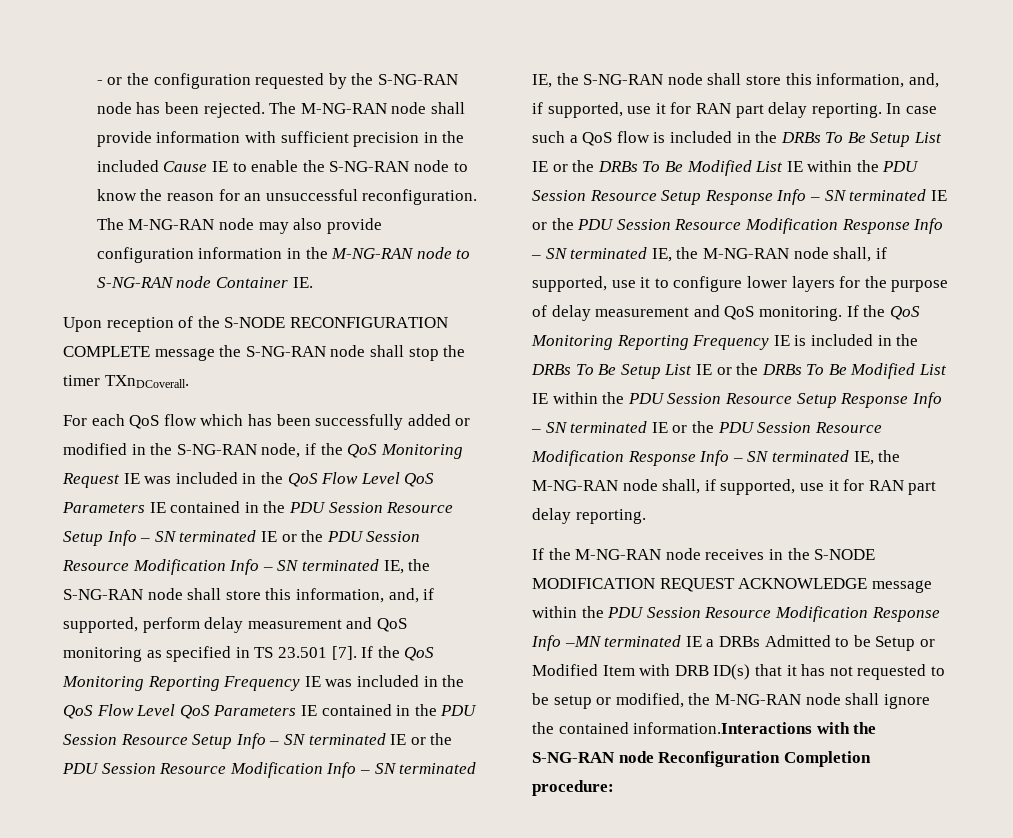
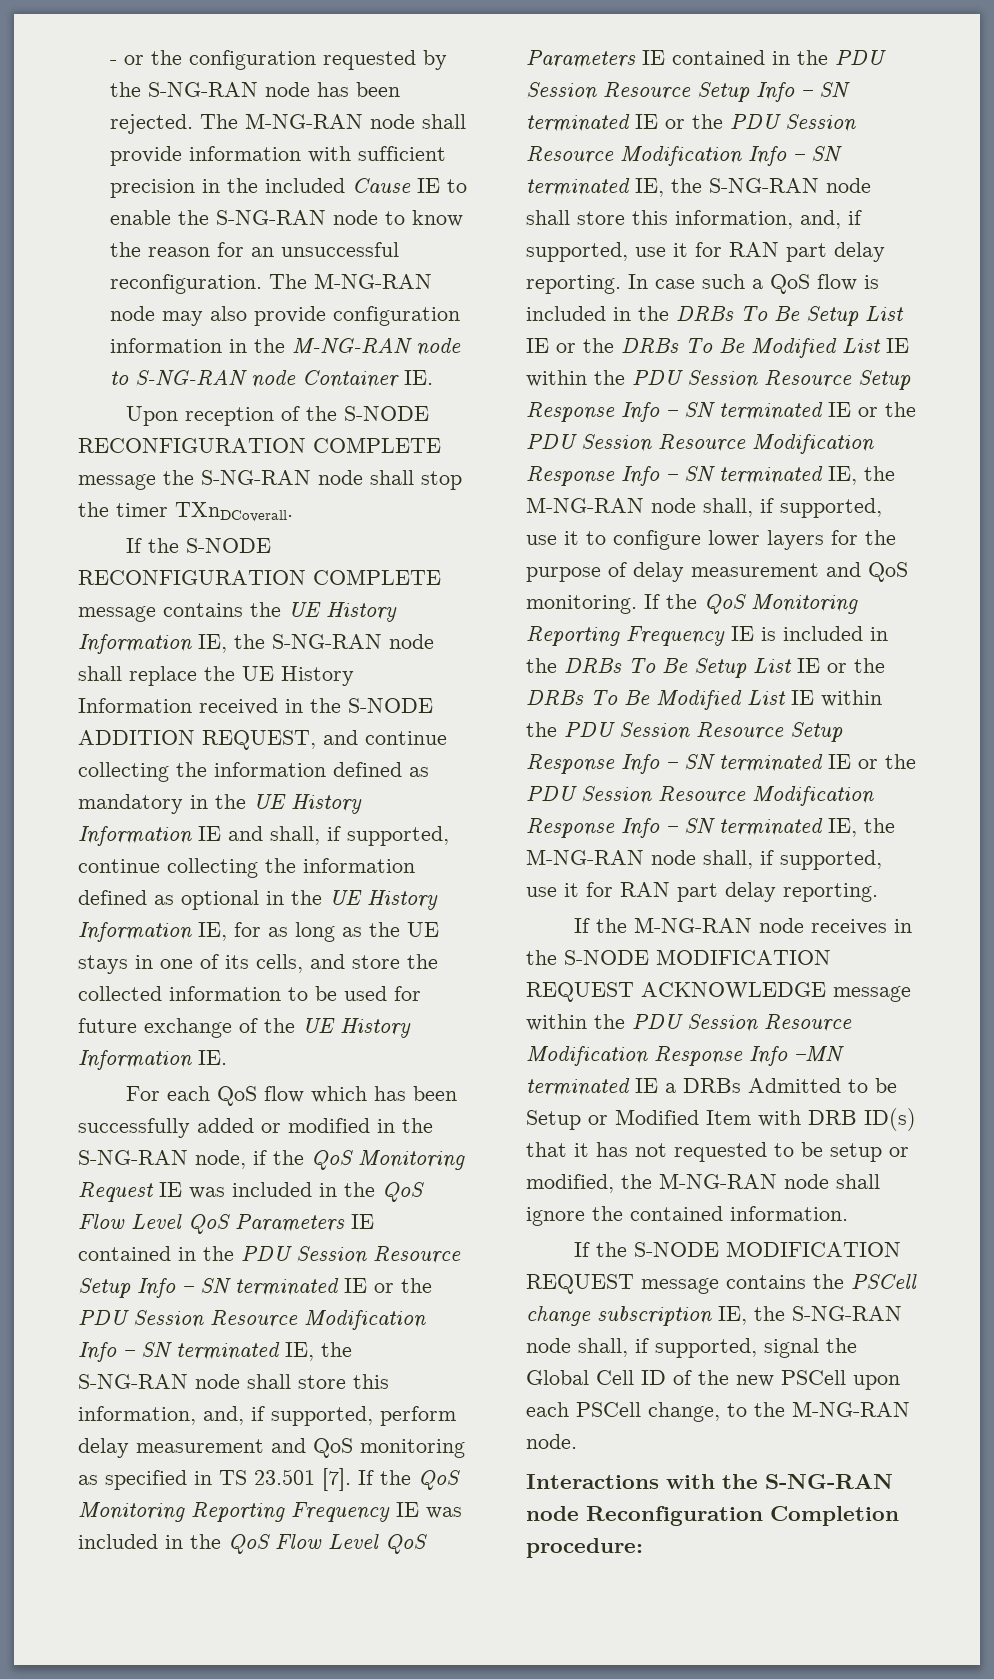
+ If the S-NODE RECONFIGURATION COMPLETE message contains the UE History Information IE, the S-NG-RAN node shall replace the UE History Information received in the S-NODE ADDITION REQUEST, and continue collecting the information defined as mandatory in the UE History Information IE and shall, if supported, continue collecting the information defined as optional in the UE History Information IE, for as long as the UE stays in one of its cells, and store the collected information to be used for future exchange of the UE History Information IE.
- If the M-NG-RAN node receives in the S-NODE MODIFICATION REQUEST ACKNOWLEDGE message within the PDU Session Resource Modification Response Info –MN terminated IE a DRBs Admitted to be Setup or Modified Item with DRB ID(s) that it has not requested to be setup or modified, the M-NG-RAN node shall ignore the contained information.Interactions with the S-NG-RAN node Reconfiguration Completion procedure:
+ If the M-NG-RAN node receives in the S-NODE MODIFICATION REQUEST ACKNOWLEDGE message within the PDU Session Resource Modification Response Info –MN terminated IE a DRBs Admitted to be Setup or Modified Item with DRB ID(s) that it has not requested to be setup or modified, the M-NG-RAN node shall ignore the contained information.
+ If the S-NODE MODIFICATION REQUEST message contains the PSCell change subscription IE, the S-NG-RAN node shall, if supported, signal the Global Cell ID of the new PSCell upon each PSCell change, to the M-NG-RAN node.
+ Interactions with the S-NG-RAN node Reconfiguration Completion procedure:

